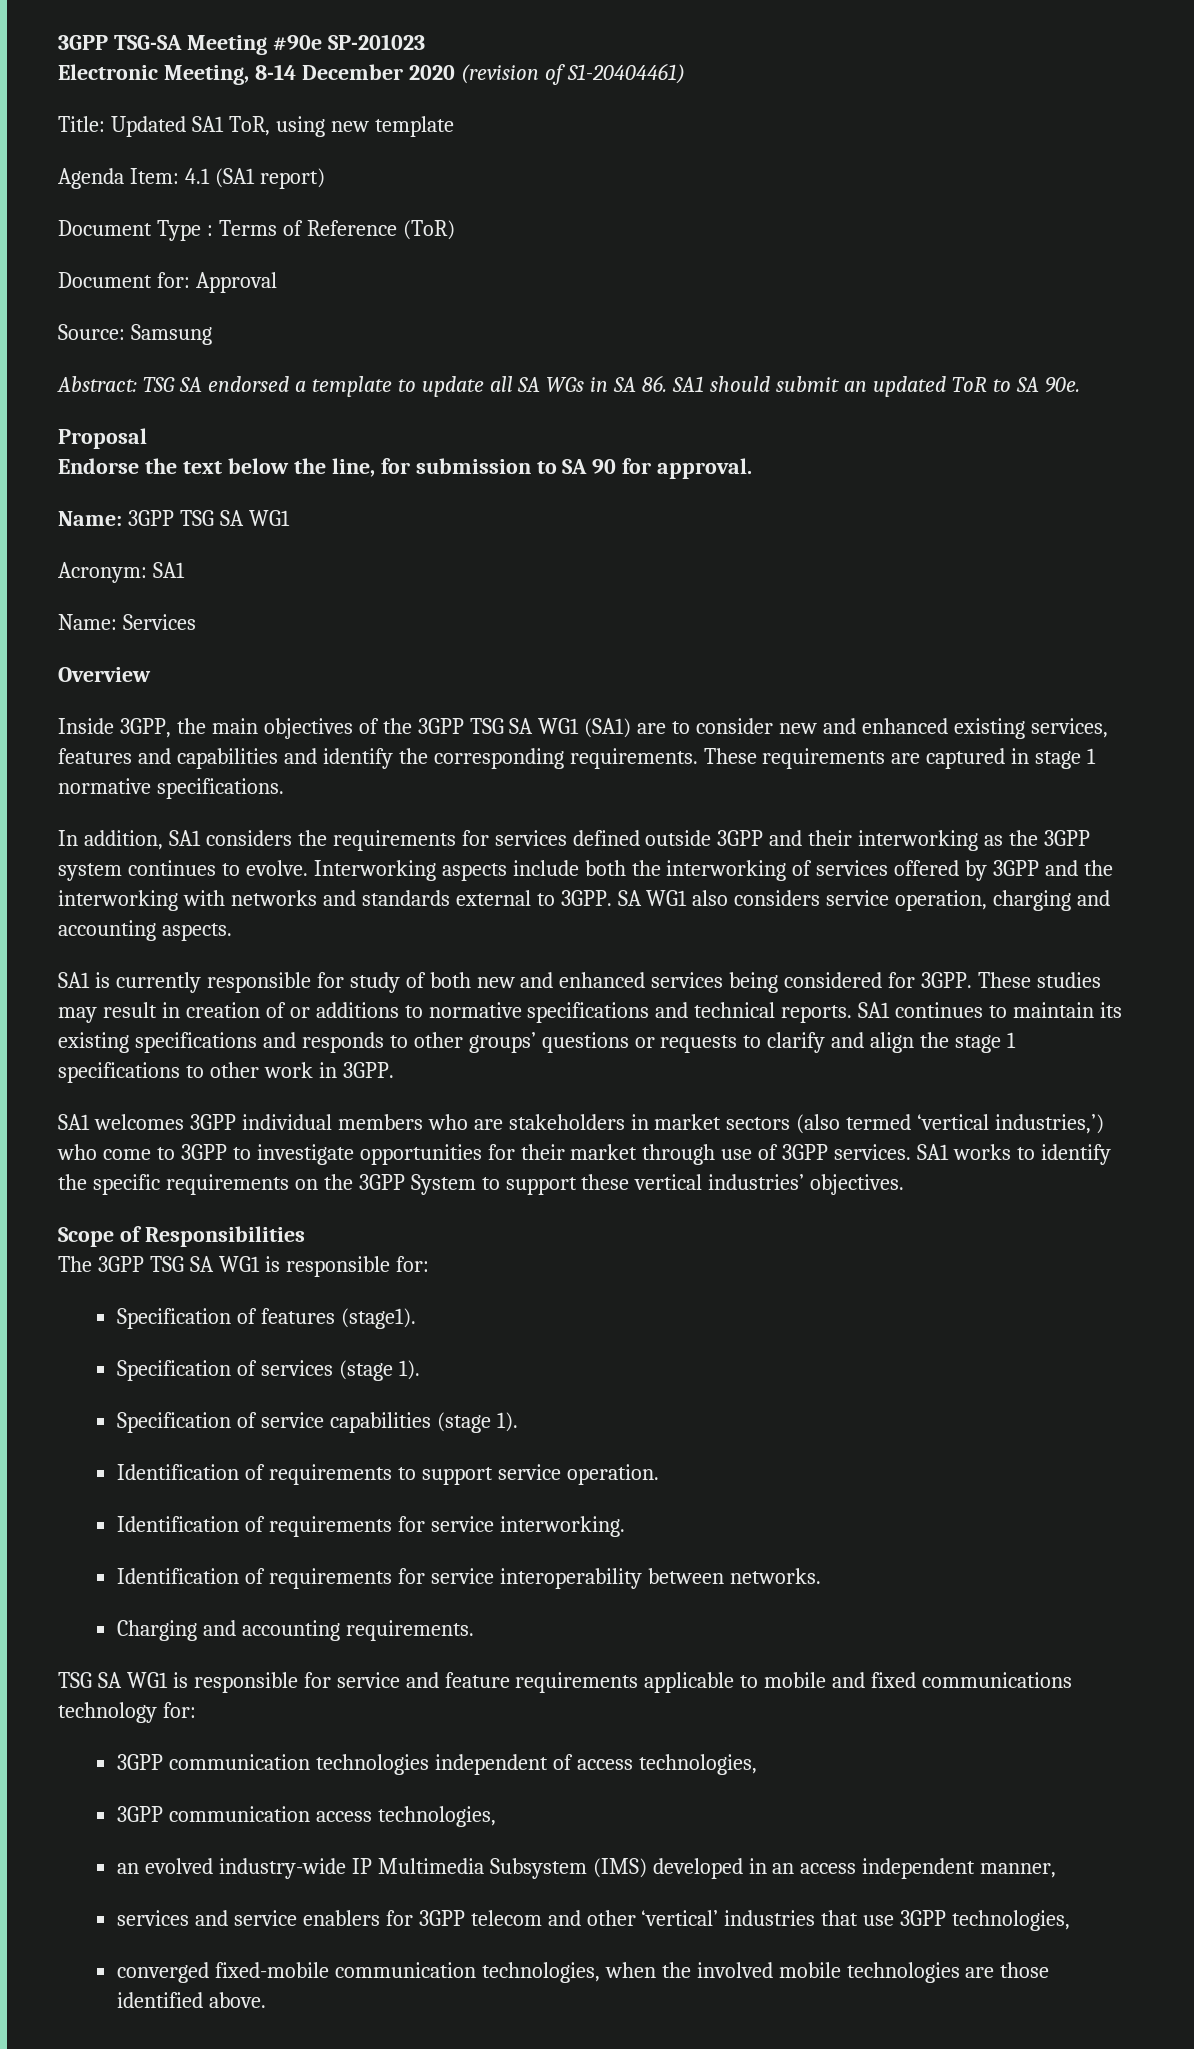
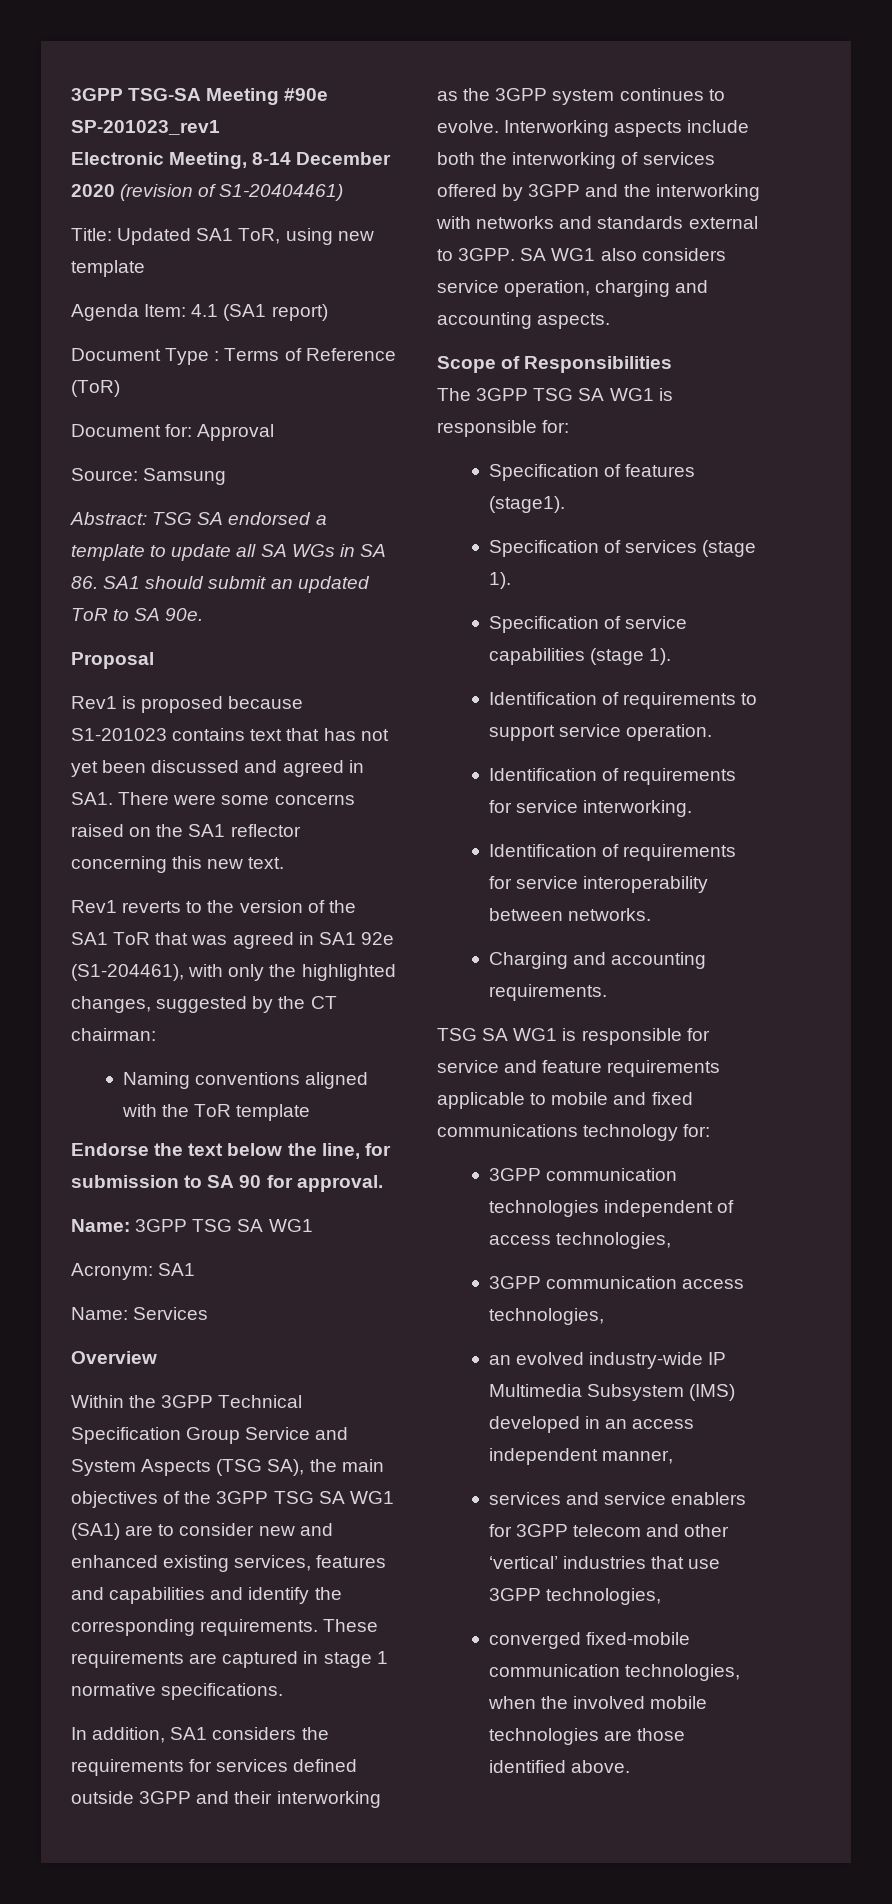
- 3GPP TSG-SA Meeting #90e SP-201023
+ 3GPP TSG-SA Meeting #90e SP-201023_rev1
+ Rev1 is proposed because S1-201023 contains text that has not yet been discussed and agreed in SA1. There were some concerns raised on the SA1 reflector concerning this new text.
+ Rev1 reverts to the version of the SA1 ToR that was agreed in SA1 92e (S1-204461), with only the highlighted changes, suggested by the CT chairman:
+ Naming conventions aligned with the ToR template
- Inside 3GPP, the main objectives of the 3GPP TSG SA WG1 (SA1) are to consider new and enhanced existing services, features and capabilities and identify the corresponding requirements.
+ Within the 3GPP Technical Specification Group Service and System Aspects (TSG SA), the main objectives of the 3GPP TSG SA WG1 (SA1) are to consider new and enhanced existing services, features and capabilities and identify the corresponding requirements.
- SA1 is currently responsible for study of both new and enhanced services being considered for 3GPP. These studies may result in creation of or additions to normative specifications and technical reports. SA1 continues to maintain its existing specifications and responds to other groups’ questions or requests to clarify and align the stage 1 specifications to other work in 3GPP.
- SA1 welcomes 3GPP individual members who are stakeholders in market sectors (also termed ‘vertical industries,’) who come to 3GPP to investigate opportunities for their market through use of 3GPP services. SA1 works to identify the specific requirements on the 3GPP System to support these vertical industries’ objectives.

